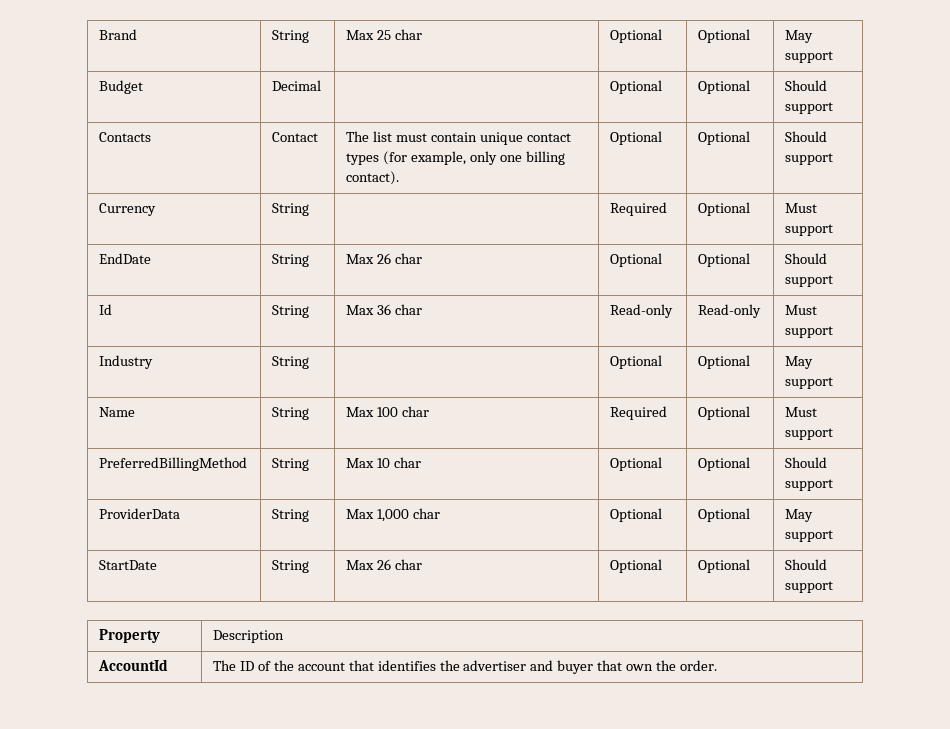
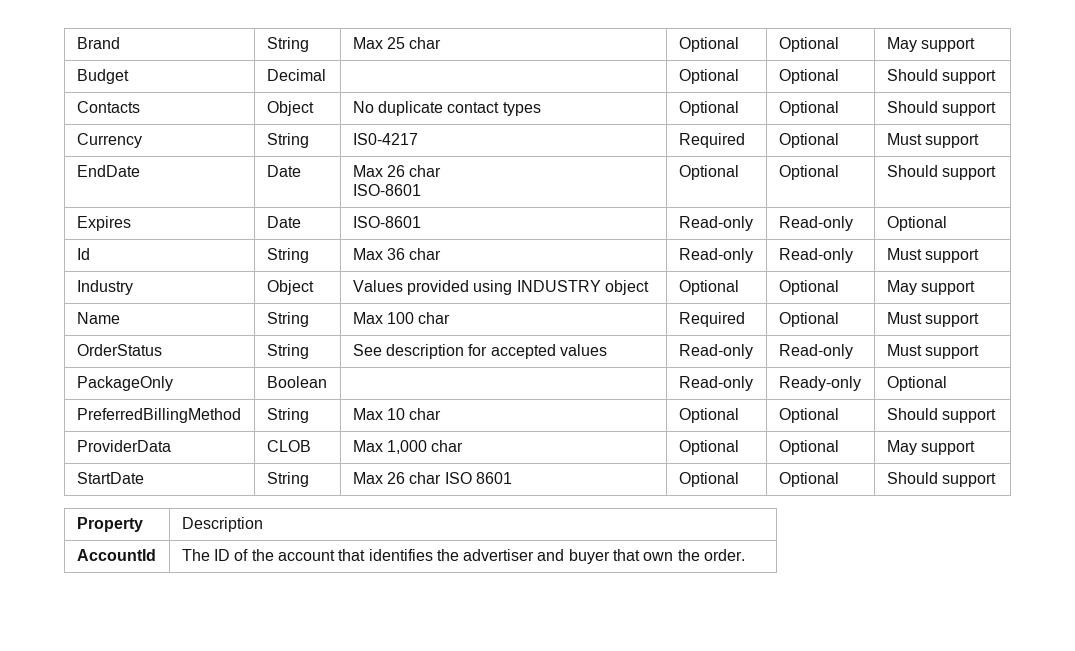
- Contacts | Contact | The list must contain unique contact types (for example, only one billing contact). | Optional | Optional | Should support
+ Contacts | Object | No duplicate contact types | Optional | Optional | Should support
- Currency | String | | Required | Optional | Must support
+ Currency | String | IS0-4217 | Required | Optional | Must support
- EndDate | String | Max 26 char | Optional | Optional | Should support
+ EndDate | Date | Max 26 char
+ ISO-8601 | Optional | Optional | Should support
+ Expires | Date | ISO-8601 | Read-only | Read-only | Optional
- Industry | String | | Optional | Optional | May support
+ Industry | Object | Values provided using INDUSTRY object | Optional | Optional | May support
+ OrderStatus | String | See description for accepted values | Read-only | Read-only | Must support
+ PackageOnly | Boolean | | Read-only | Ready-only | Optional
- ProviderData | String | Max 1,000 char | Optional | Optional | May support
+ ProviderData | CLOB | Max 1,000 char | Optional | Optional | May support
- StartDate | String | Max 26 char | Optional | Optional | Should support
+ StartDate | String | Max 26 char ISO 8601 | Optional | Optional | Should support

